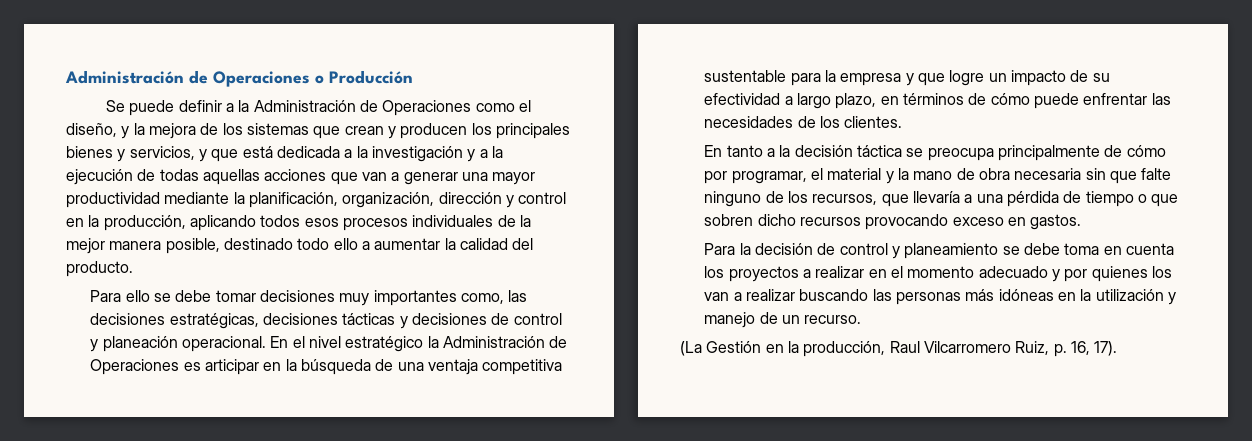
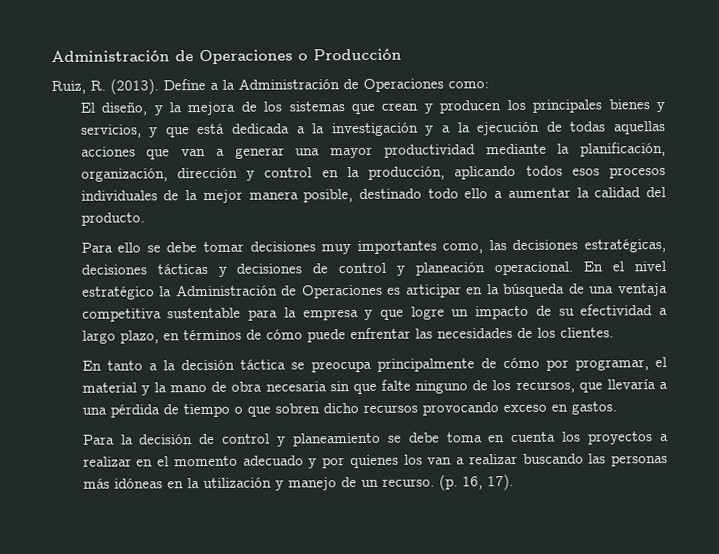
- Se puede definir a la Administración de Operaciones como el diseño, y la mejora de los sistemas que crean y producen los principales bienes y servicios, y que está dedicada a la investigación y a la ejecución de todas aquellas acciones que van a generar una mayor productividad mediante la planificación, organización, dirección y control en la producción, aplicando todos esos procesos individuales de la mejor manera posible, destinado todo ello a aumentar la calidad del producto.
+ Ruiz, R. (2013). Define a la Administración de Operaciones como:
+ El diseño, y la mejora de los sistemas que crean y producen los principales bienes y servicios, y que está dedicada a la investigación y a la ejecución de todas aquellas acciones que van a generar una mayor productividad mediante la planificación, organización, dirección y control en la producción, aplicando todos esos procesos individuales de la mejor manera posible, destinado todo ello a aumentar la calidad del producto.
- Para la decisión de control y planeamiento se debe toma en cuenta los proyectos a realizar en el momento adecuado y por quienes los van a realizar buscando las personas más idóneas en la utilización y manejo de un recurso.
- (La Gestión en la producción, Raul Vilcarromero Ruiz, p. 16, 17).
+ Para la decisión de control y planeamiento se debe toma en cuenta los proyectos a realizar en el momento adecuado y por quienes los van a realizar buscando las personas más idóneas en la utilización y manejo de un recurso. (p. 16, 17).

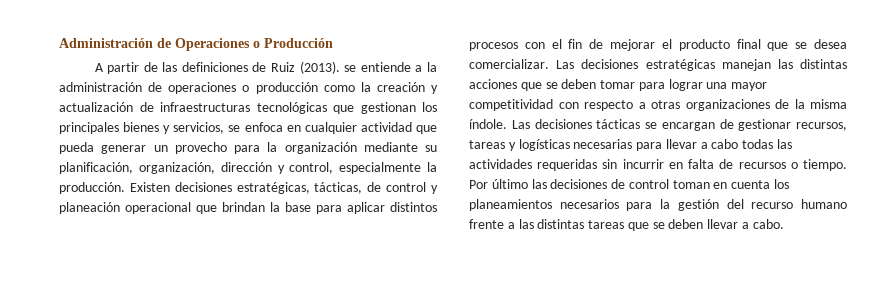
- Ruiz, R. (2013). Define a la Administración de Operaciones como:
- El diseño, y la mejora de los sistemas que crean y producen los principales bienes y servicios, y que está dedicada a la investigación y a la ejecución de todas aquellas acciones que van a generar una mayor productividad mediante la planificación, organización, dirección y control en la producción, aplicando todos esos procesos individuales de la mejor manera posible, destinado todo ello a aumentar la calidad del producto.
- Para ello se debe tomar decisiones muy importantes como, las decisiones estratégicas, decisiones tácticas y decisiones de control y planeación operacional. En el nivel estratégico la Administración de Operaciones es articipar en la búsqueda de una ventaja competitiva sustentable para la empresa y que logre un impacto de su efectividad a largo plazo, en términos de cómo puede enfrentar las necesidades de los clientes.
- En tanto a la decisión táctica se preocupa principalmente de cómo por programar, el material y la mano de obra necesaria sin que falte ninguno de los recursos, que llevaría a una pérdida de tiempo o que sobren dicho recursos provocando exceso en gastos.
- Para la decisión de control y planeamiento se debe toma en cuenta los proyectos a realizar en el momento adecuado y por quienes los van a realizar buscando las personas más idóneas en la utilización y manejo de un recurso. (p. 16, 17).
+ A partir de las definiciones de Ruiz (2013). se entiende a la administración de operaciones o producción como la creación y actualización de infraestructuras tecnológicas que gestionan los principales bienes y servicios, se enfoca en cualquier actividad que pueda generar un provecho para la organización mediante su planificación, organización, dirección y control, especialmente la producción. Existen decisiones estratégicas, tácticas, de control y planeación operacional que brindan la base para aplicar distintos procesos con el fin de mejorar el producto final que se desea comercializar. Las decisiones estratégicas manejan las distintas acciones que se deben tomar para lograr una mayor competitividad con respecto a otras organizaciones de la misma índole. Las decisiones tácticas se encargan de gestionar recursos, tareas y logísticas necesarias para llevar a cabo todas las actividades requeridas sin incurrir en falta de recursos o tiempo. Por último las decisiones de control toman en cuenta los planeamientos necesarios para la gestión del recurso humano frente a las distintas tareas que se deben llevar a cabo.

